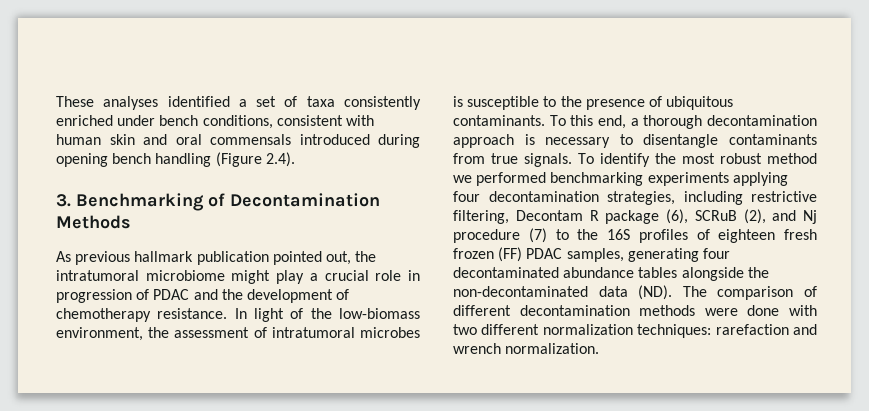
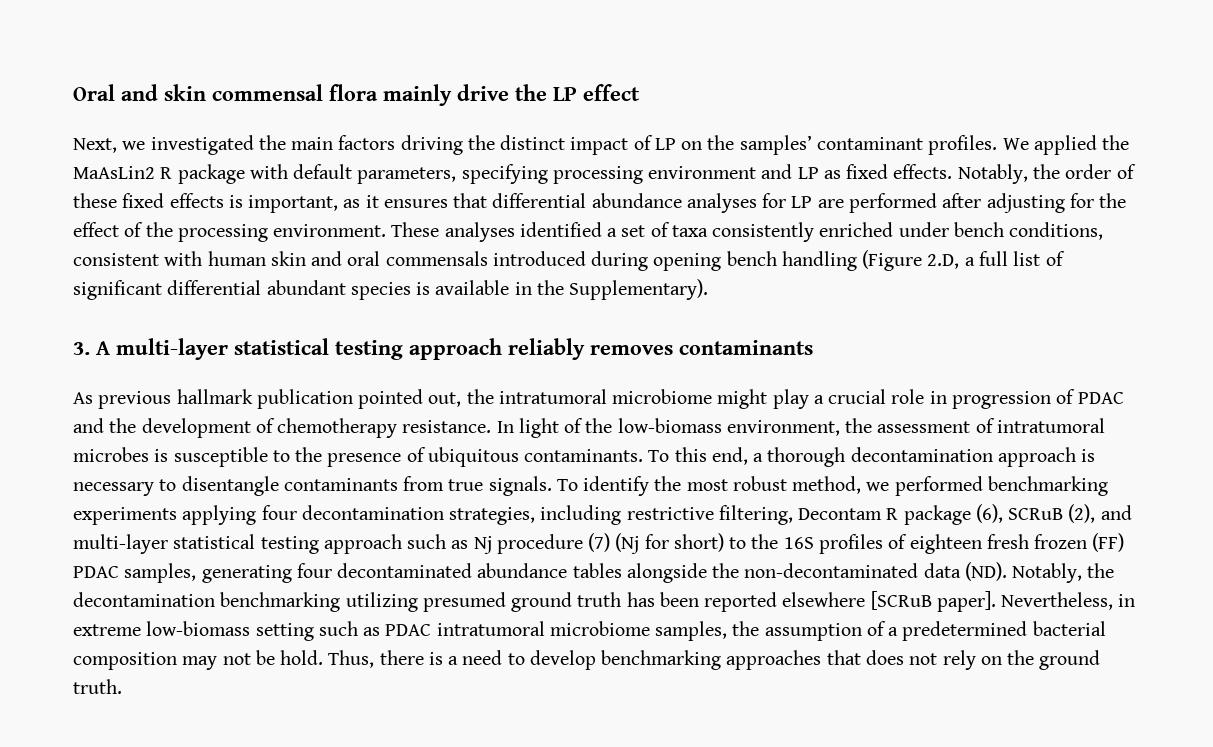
+ Oral and skin commensal flora mainly drive the LP effect
+ Next, we investigated the main factors driving the distinct impact of LP on the samples’ contaminant profiles. We applied the MaAsLin2 R package with default parameters, specifying processing environment and LP as fixed effects. Notably, the order of these fixed effects is important, as it ensures that differential abundance analyses for LP are performed after adjusting for the effect of the processing environment.
- These analyses identified a set of taxa consistently enriched under bench conditions, consistent with human skin and oral commensals introduced during opening bench handling (Figure 2.4).
- 3. Benchmarking of Decontamination Methods
+ These analyses identified a set of taxa consistently enriched under bench conditions, consistent with human skin and oral commensals introduced during opening bench handling (Figure 2.D, a full list of significant differential abundant species is available in the Supplementary).
+ 3. A multi-layer statistical testing approach reliably removes contaminants
- To identify the most robust method we performed benchmarking experiments applying four decontamination strategies, including restrictive filtering, Decontam R package (6), SCRuB (2), and Nj procedure (7) to the 16S profiles of eighteen fresh frozen (FF) PDAC samples, generating four decontaminated abundance tables alongside the non-decontaminated data (ND). The comparison of different decontamination methods were done with two different normalization techniques: rarefaction and wrench normalization.
+ To identify the most robust method, we performed benchmarking experiments applying four decontamination strategies, including restrictive filtering, Decontam R package (6), SCRuB (2), and multi-layer statistical testing approach such as Nj procedure (7) (Nj for short) to the 16S profiles of eighteen fresh frozen (FF) PDAC samples, generating four decontaminated abundance tables alongside the non-decontaminated data (ND). Notably, the decontamination benchmarking utilizing presumed ground truth has been reported elsewhere [SCRuB paper]. Nevertheless, in extreme low-biomass setting such as PDAC intratumoral microbiome samples, the assumption of a predetermined bacterial composition may not be hold. Thus, there is a need to develop benchmarking approaches that does not rely on the ground truth.

